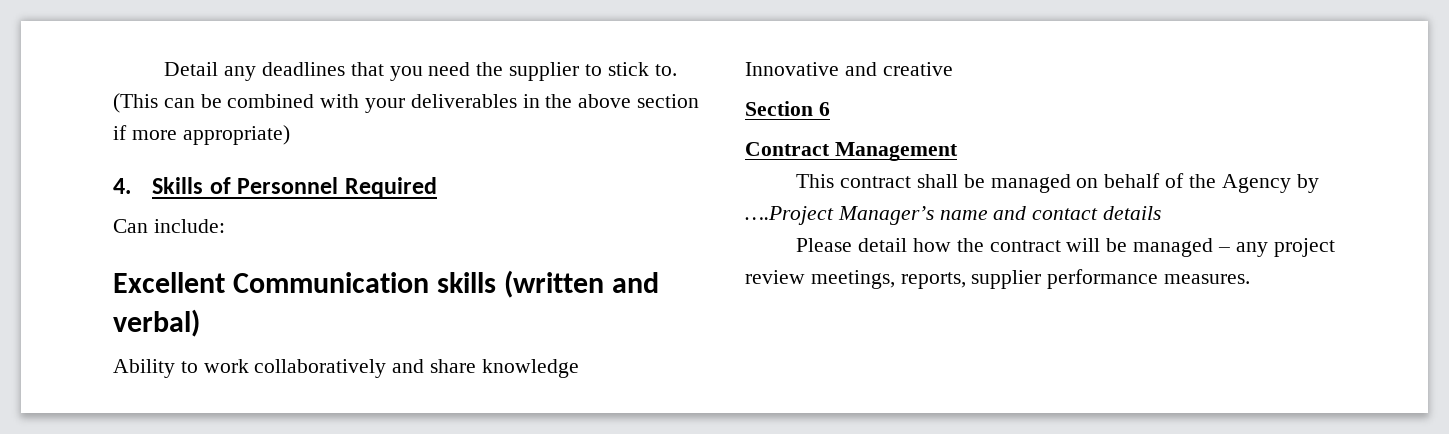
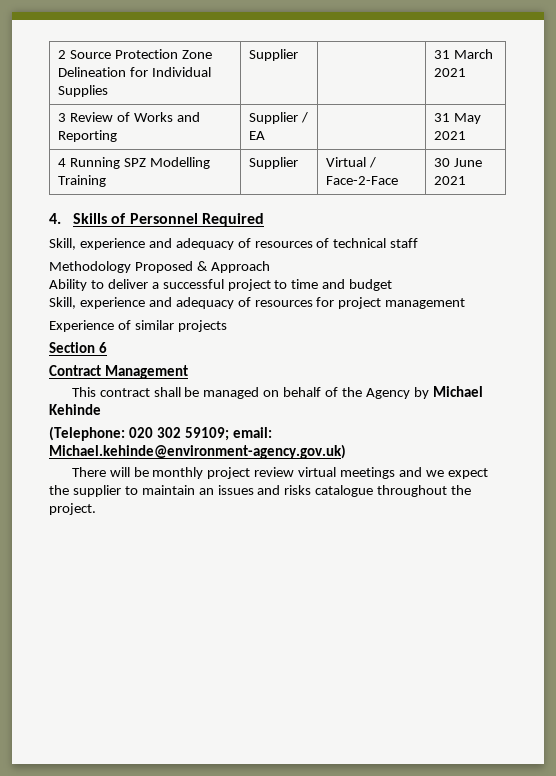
- Detail any deadlines that you need the supplier to stick to. (This can be combined with your deliverables in the above section if more appropriate)
+ 2 Source Protection Zone Delineation for Individual Supplies | Supplier | | 31 March 2021
+ 3 Review of Works and Reporting | Supplier / EA | | 31 May 2021
+ 4 Running SPZ Modelling Training | Supplier | Virtual / Face-2-Face | 30 June 2021
- Can include:
- Excellent Communication skills (written and verbal)
- Ability to work collaboratively and share knowledge
- Innovative and creative
+ Skill, experience and adequacy of resources of technical staff
+ Methodology Proposed & Approach
+ Ability to deliver a successful project to time and budget
+ Skill, experience and adequacy of resources for project management
+ Experience of similar projects
- This contract shall be managed on behalf of the Agency by ….Project Manager’s name and contact details
- Please detail how the contract will be managed – any project review meetings, reports, supplier performance measures.
+ This contract shall be managed on behalf of the Agency by Michael Kehinde
+ (Telephone: 020 302 59109; email: Michael.kehinde@environment-agency.gov.uk)
+ There will be monthly project review virtual meetings and we expect the supplier to maintain an issues and risks catalogue throughout the project.

